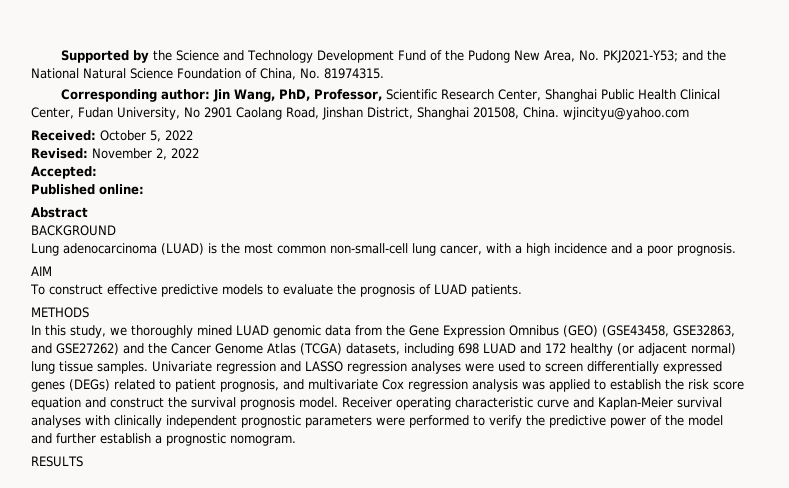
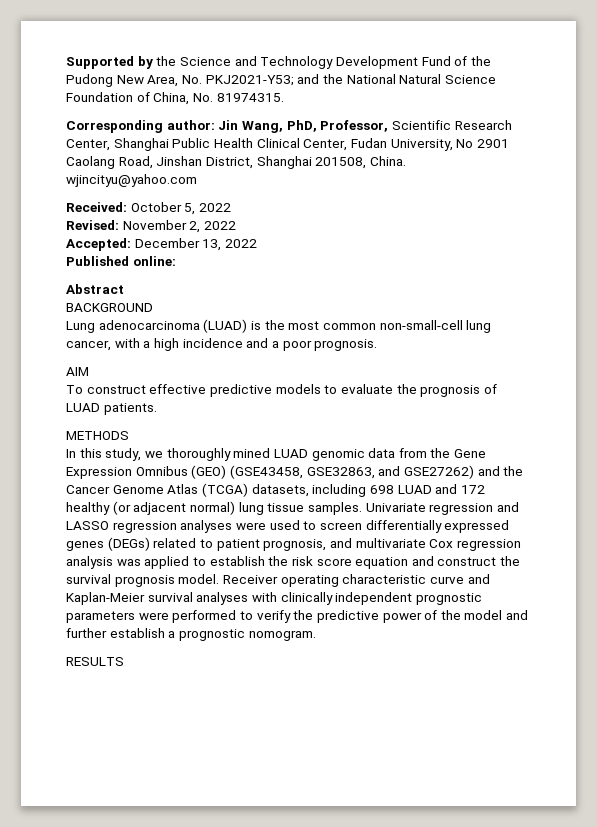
- Accepted:
+ Accepted: December 13, 2022

